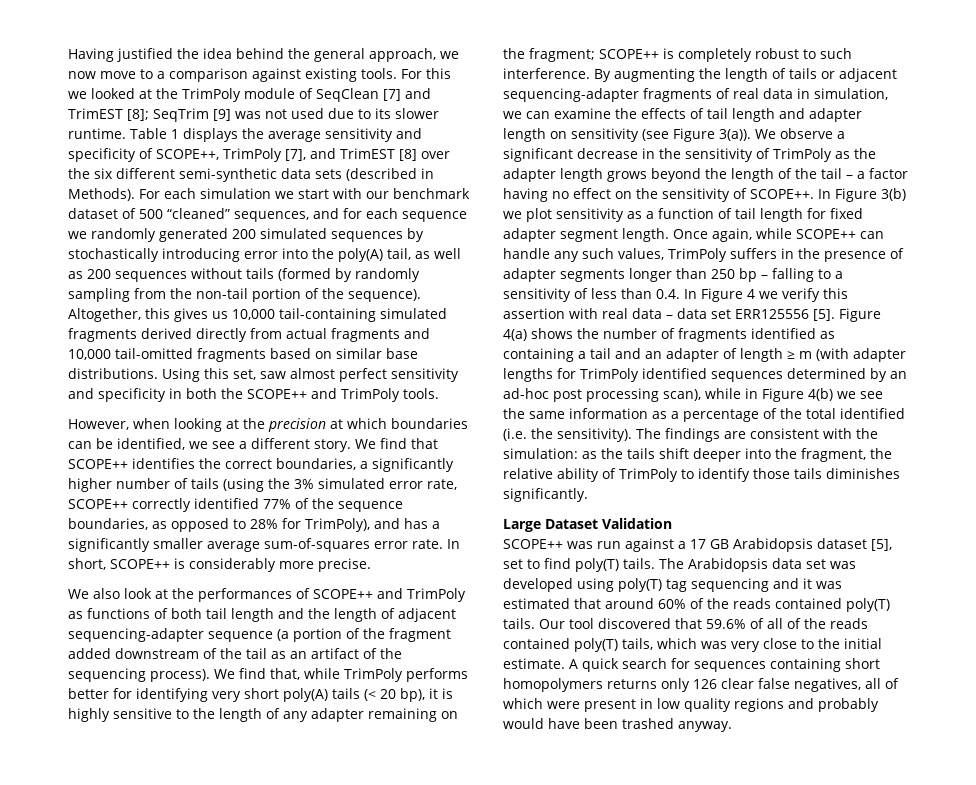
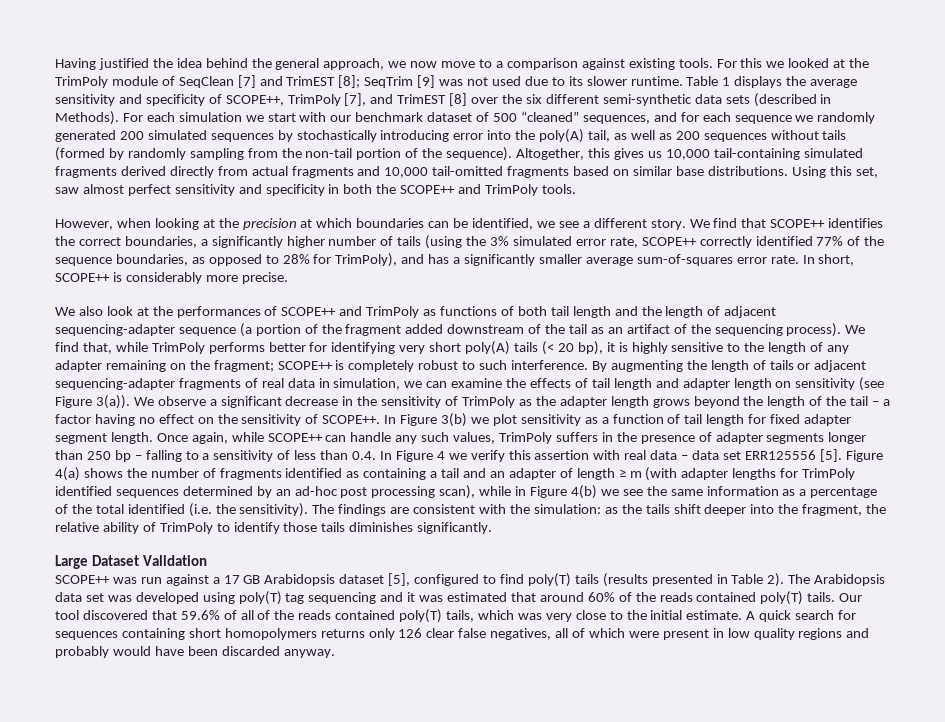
- SCOPE++ was run against a 17 GB Arabidopsis dataset [5], set to find poly(T) tails.
+ SCOPE++ was run against a 17 GB Arabidopsis dataset [5], configured to find poly(T) tails (results presented in Table 2).
- A quick search for sequences containing short homopolymers returns only 126 clear false negatives, all of which were present in low quality regions and probably would have been trashed anyway.
+ A quick search for sequences containing short homopolymers returns only 126 clear false negatives, all of which were present in low quality regions and probably would have been discarded anyway.

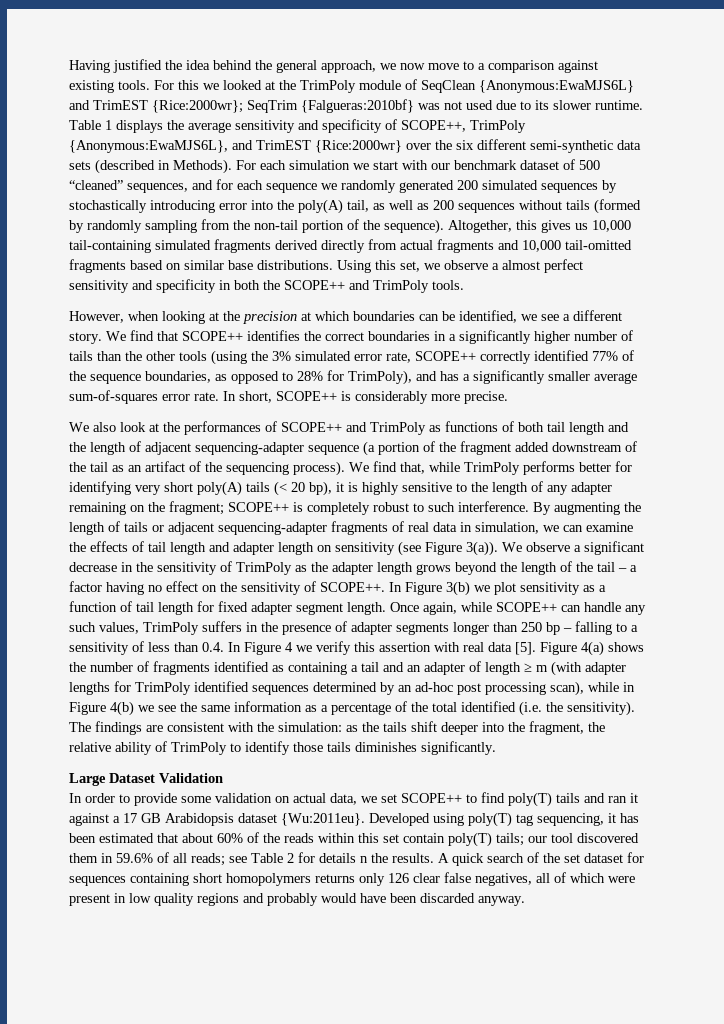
- For this we looked at the TrimPoly module of SeqClean [7] and TrimEST [8]; SeqTrim [9] was not used due to its slower runtime.
+ For this we looked at the TrimPoly module of SeqClean {Anonymous:EwaMJS6L} and TrimEST {Rice:2000wr}; SeqTrim {Falgueras:2010bf} was not used due to its slower runtime.
- Table 1 displays the average sensitivity and specificity of SCOPE++, TrimPoly [7], and TrimEST [8] over the six different semi-synthetic data sets (described in Methods).
+ Table 1 displays the average sensitivity and specificity of SCOPE++, TrimPoly {Anonymous:EwaMJS6L}, and TrimEST {Rice:2000wr} over the six different semi-synthetic data sets (described in Methods).
- Using this set, saw almost perfect sensitivity and specificity in both the SCOPE++ and TrimPoly tools.
+ Using this set, we observe a almost perfect sensitivity and specificity in both the SCOPE++ and TrimPoly tools.
- We find that SCOPE++ identifies the correct boundaries, a significantly higher number of tails (using the 3% simulated error rate, SCOPE++ correctly identified 77% of the sequence boundaries, as opposed to 28% for TrimPoly), and has a significantly smaller average sum-of-squares error rate.
+ We find that SCOPE++ identifies the correct boundaries in a significantly higher number of tails than the other tools (using the 3% simulated error rate, SCOPE++ correctly identified 77% of the sequence boundaries, as opposed to 28% for TrimPoly), and has a significantly smaller average sum-of-squares error rate.
- Once again, while SCOPE++ can handle any such values, TrimPoly suffers in the presence of adapter segments longer than 250 bp – falling to a sensitivity of less than 0.4. In Figure 4 we verify this assertion with real data – data set ERR125556 [5].
+ Once again, while SCOPE++ can handle any such values, TrimPoly suffers in the presence of adapter segments longer than 250 bp – falling to a sensitivity of less than 0.4. In Figure 4 we verify this assertion with real data [5].
- SCOPE++ was run against a 17 GB Arabidopsis dataset [5], configured to find poly(T) tails (results presented in Table 2). The Arabidopsis data set was developed using poly(T) tag sequencing and it was estimated that around 60% of the reads contained poly(T) tails. Our tool discovered that 59.6% of all of the reads contained poly(T) tails, which was very close to the initial estimate. A quick search for sequences containing short homopolymers returns only 126 clear false negatives, all of which were present in low quality regions and probably would have been discarded anyway.
+ In order to provide some validation on actual data, we set SCOPE++ to find poly(T) tails and ran it against a 17 GB Arabidopsis dataset {Wu:2011eu}. Developed using poly(T) tag sequencing, it has been estimated that about 60% of the reads within this set contain poly(T) tails; our tool discovered them in 59.6% of all reads; see Table 2 for details n the results. A quick search of the set dataset for sequences containing short homopolymers returns only 126 clear false negatives, all of which were present in low quality regions and probably would have been discarded anyway.

